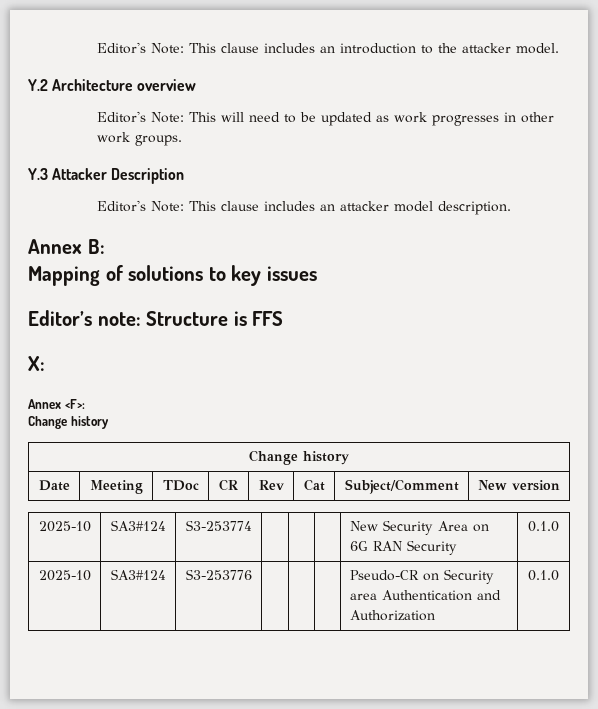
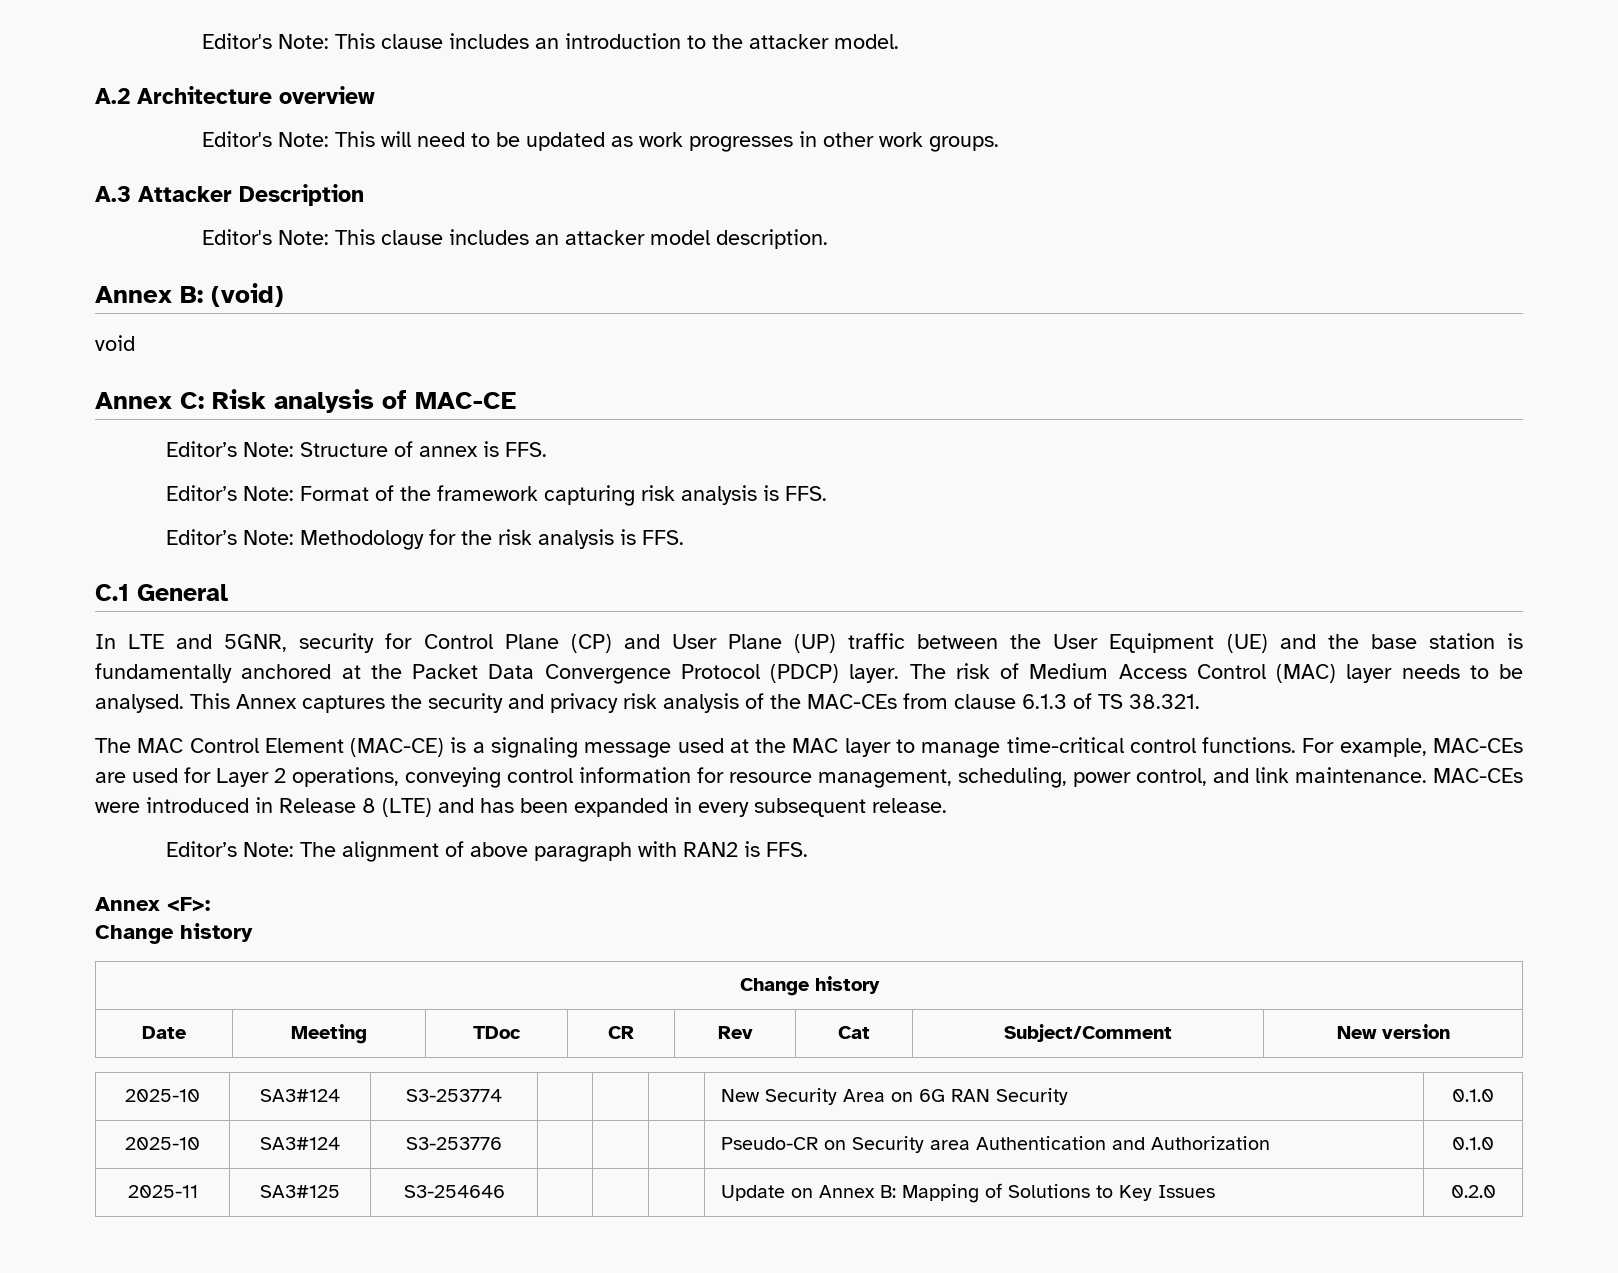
- Y.2 Architecture overview
+ A.2 Architecture overview
- Y.3 Attacker Description
+ A.3 Attacker Description
- Annex B:
- Mapping of solutions to key issues
- Editor’s note: Structure is FFS
- X:
+ Annex B: (void)
+ void
+ Annex C: Risk analysis of MAC-CE
+ Editor’s Note: Structure of annex is FFS.
+ Editor’s Note: Format of the framework capturing risk analysis is FFS.
+ Editor’s Note: Methodology for the risk analysis is FFS.
+ C.1 General
+ In LTE and 5GNR, security for Control Plane (CP) and User Plane (UP) traffic between the User Equipment (UE) and the base station is fundamentally anchored at the Packet Data Convergence Protocol (PDCP) layer. The risk of Medium Access Control (MAC) layer needs to be analysed. This Annex captures the security and privacy risk analysis of the MAC-CEs from clause 6.1.3 of TS 38.321.
+ The MAC Control Element (MAC-CE) is a signaling message used at the MAC layer to manage time-critical control functions. For example, MAC-CEs are used for Layer 2 operations, conveying control information for resource management, scheduling, power control, and link maintenance. MAC-CEs were introduced in Release 8 (LTE) and has been expanded in every subsequent release.
+ Editor’s Note: The alignment of above paragraph with RAN2 is FFS.
+ 2025-11 | SA3#125 | S3-254646 | | | | Update on Annex B: Mapping of Solutions to Key Issues | 0.2.0

